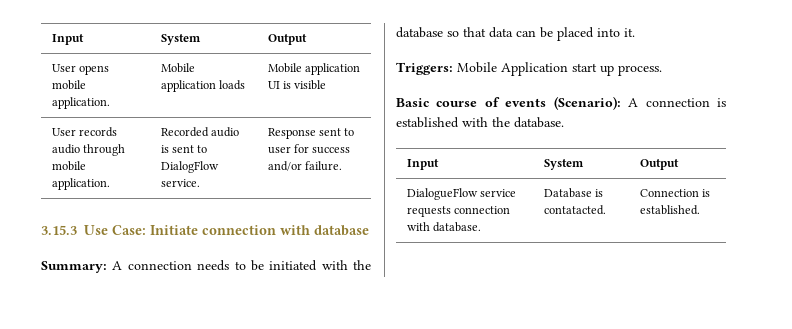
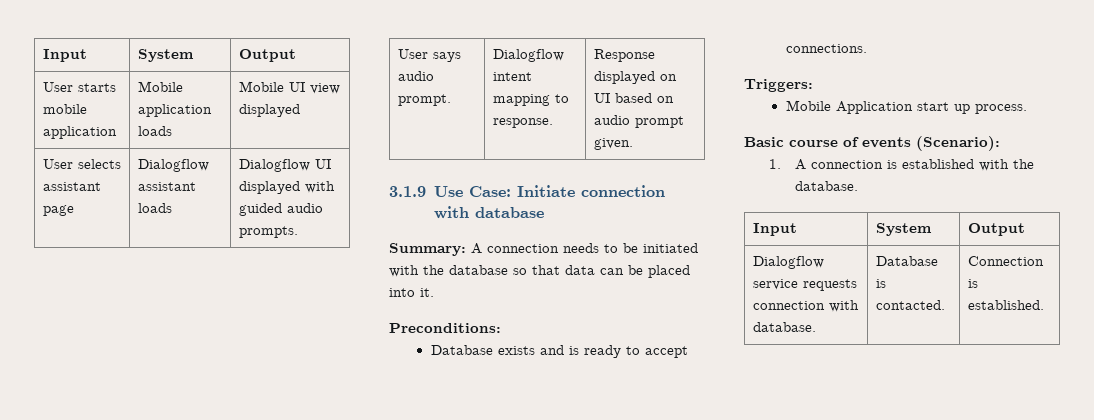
- User opens mobile application. | Mobile application loads | Mobile application UI is visible
- User records audio through mobile application. | Recorded audio is sent to DialogFlow service. | Response sent to user for success and/or failure.
- 3.15.3 Use Case: Initiate connection with database
+ User starts mobile application | Mobile application loads | Mobile UI view displayed
+ User selects assistant page | Dialogflow assistant loads | Dialogflow UI displayed with guided audio prompts.
+ User says audio prompt. | Dialogflow intent mapping to response. | Response displayed on UI based on audio prompt given.
+ 3.1.9 Use Case: Initiate connection with database
+ Preconditions:
+ Database exists and is ready to accept connections.
- Triggers: Mobile Application start up process.
+ Triggers:
+ Mobile Application start up process.
- Basic course of events (Scenario): A connection is established with the database.
+ Basic course of events (Scenario):
+ 1. A connection is established with the database.
- DialogueFlow service requests connection with database. | Database is contatacted. | Connection is established.
+ Dialogflow service requests connection with database. | Database is contacted. | Connection is established.

